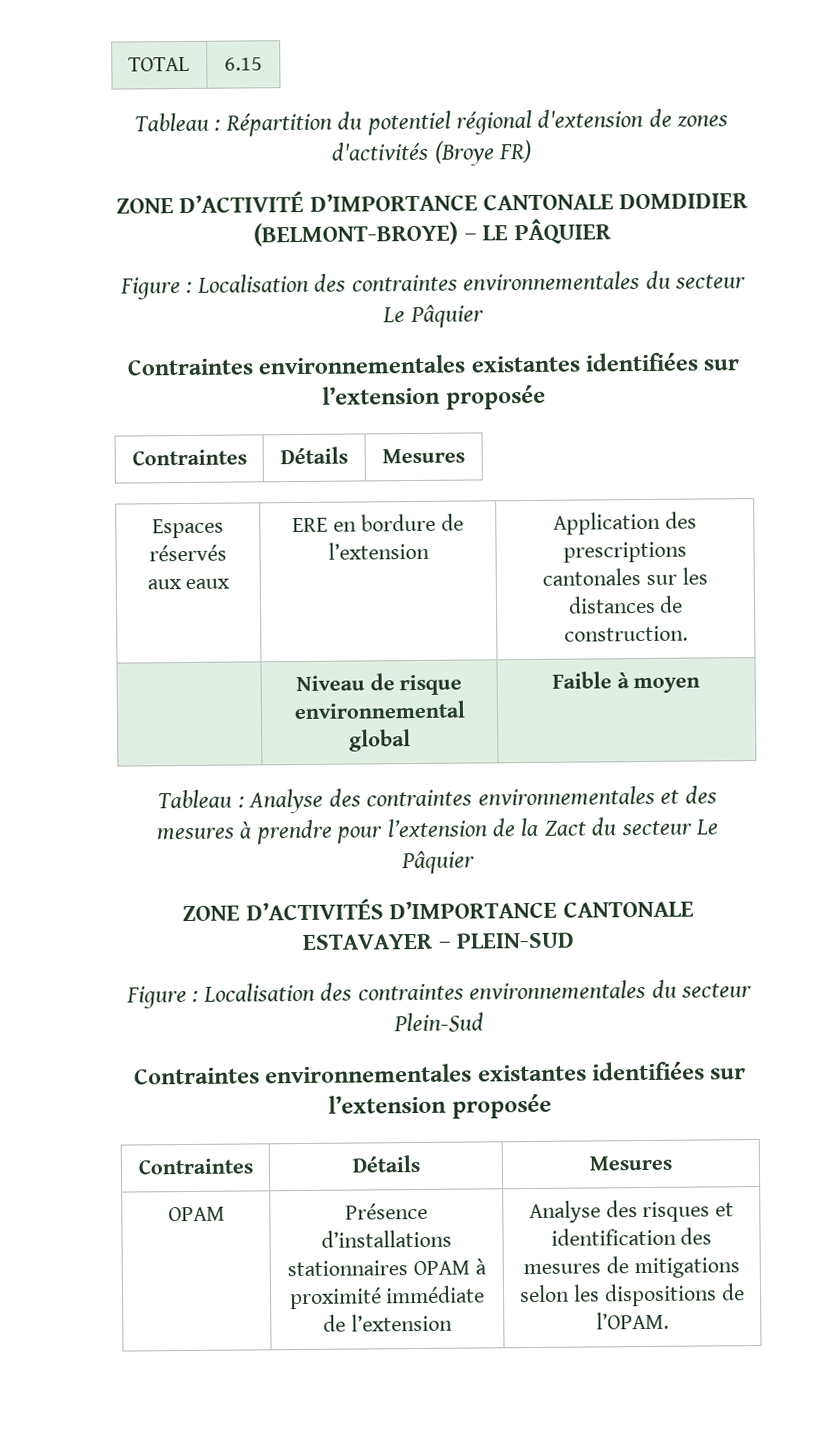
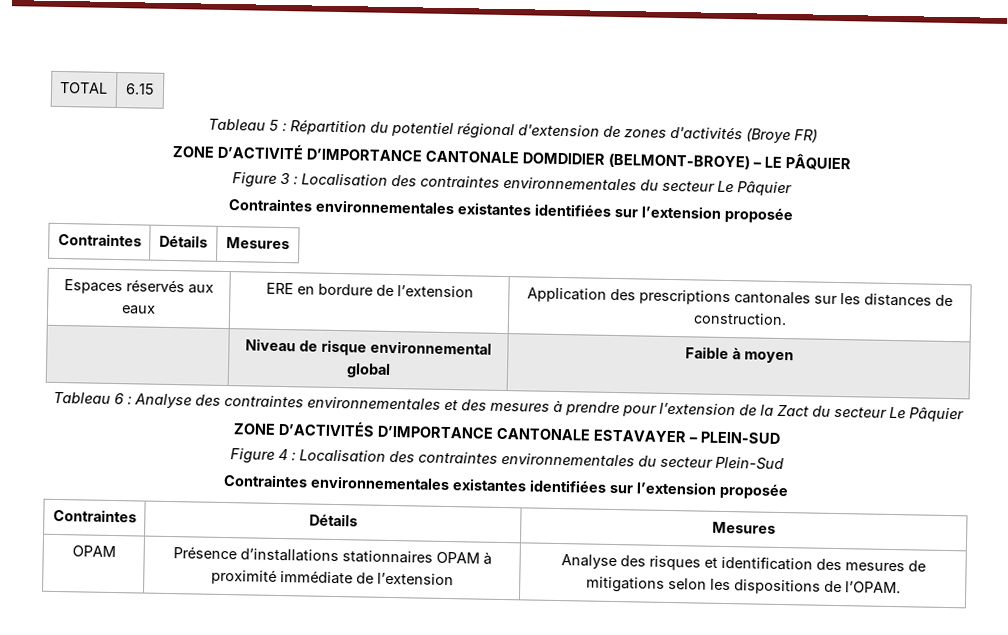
- Tableau : Répartition du potentiel régional d'extension de zones d'activités (Broye FR)
+ Tableau 5 : Répartition du potentiel régional d'extension de zones d'activités (Broye FR)
- Figure : Localisation des contraintes environnementales du secteur Le Pâquier
+ Figure 3 : Localisation des contraintes environnementales du secteur Le Pâquier
- Tableau : Analyse des contraintes environnementales et des mesures à prendre pour l’extension de la Zact du secteur Le Pâquier
+ Tableau 6 : Analyse des contraintes environnementales et des mesures à prendre pour l’extension de la Zact du secteur Le Pâquier
- Figure : Localisation des contraintes environnementales du secteur Plein-Sud
+ Figure 4 : Localisation des contraintes environnementales du secteur Plein-Sud

